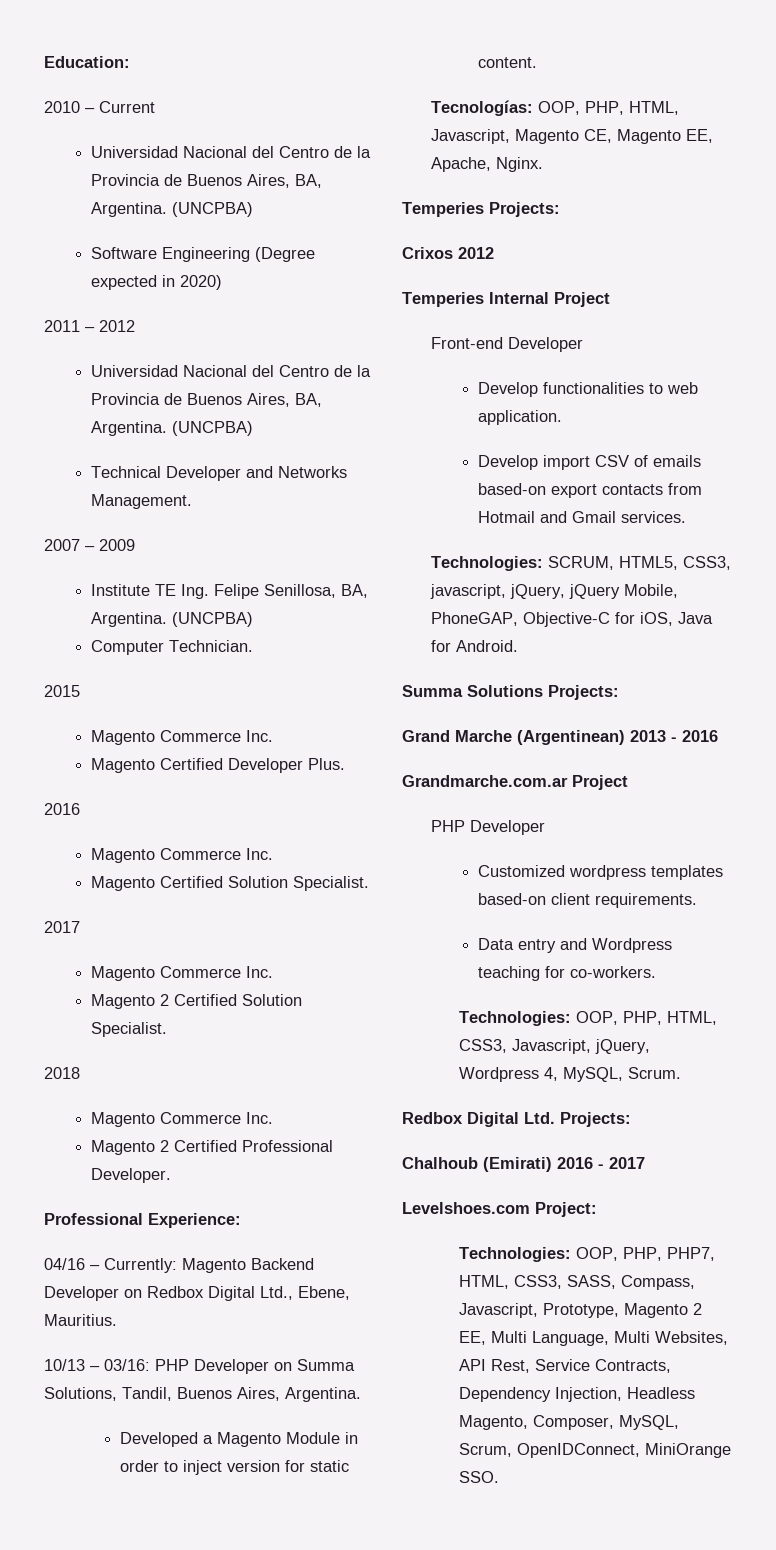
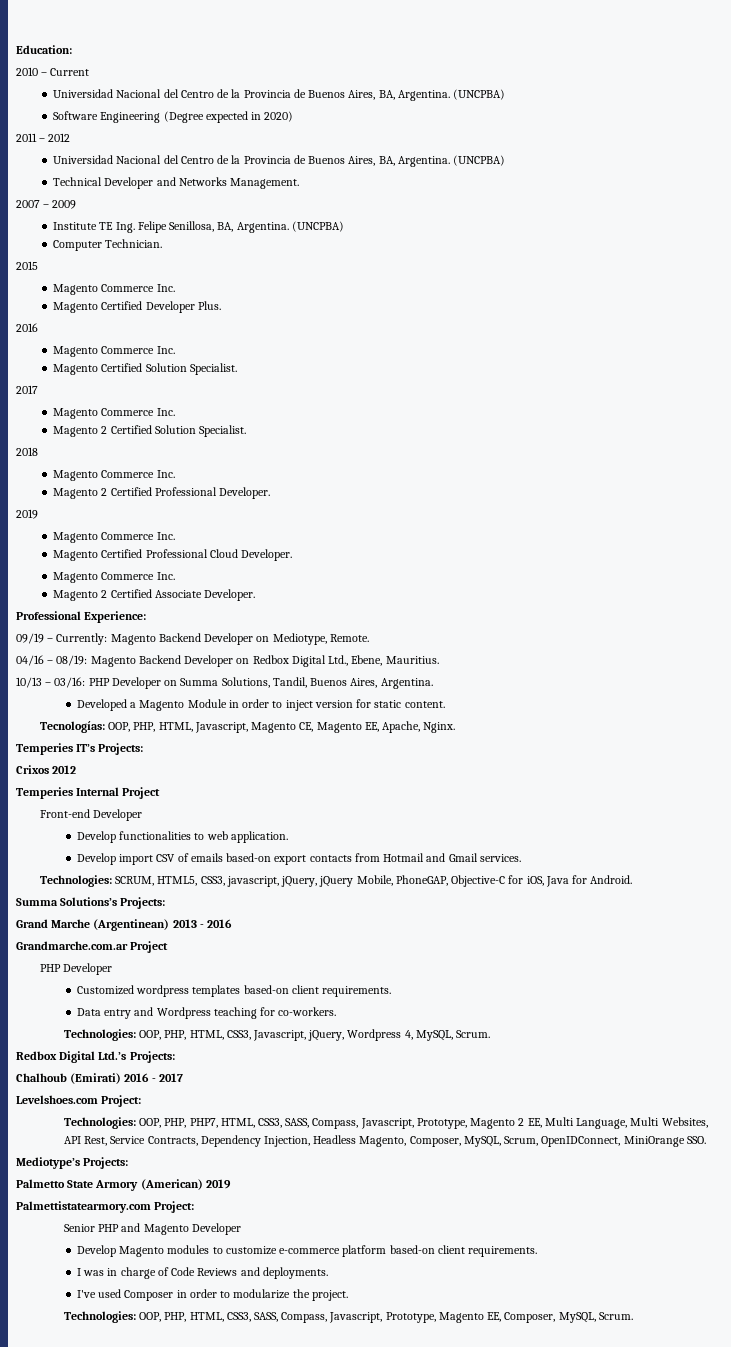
  Magento 2 Certified Professional Developer.
+ 2019
+ Magento Commerce Inc.
+ Magento Certified Professional Cloud Developer.
+ Magento Commerce Inc.
+ Magento 2 Certified Associate Developer.
  Professional Experience:
+ 09/19 – Currently: Magento Backend Developer on Mediotype, Remote.
- 04/16 – Currently: Magento Backend Developer on Redbox Digital Ltd., Ebene, Mauritius.
+ 04/16 – 08/19: Magento Backend Developer on Redbox Digital Ltd., Ebene, Mauritius.
- Temperies Projects:
+ Temperies IT’s Projects:
- Summa Solutions Projects:
+ Summa Solutions’s Projects:
- Redbox Digital Ltd. Projects:
+ Redbox Digital Ltd.’s Projects:
+ Mediotype’s Projects:
+ Palmetto State Armory (American) 2019
+ Palmettistatearmory.com Project:
+ Senior PHP and Magento Developer
+ Develop Magento modules to customize e-commerce platform based-on client requirements.
+ I was in charge of Code Reviews and deployments.
+ I've used Composer in order to modularize the project.
+ Technologies: OOP, PHP, HTML, CSS3, SASS, Compass, Javascript, Prototype, Magento EE, Composer, MySQL, Scrum.

